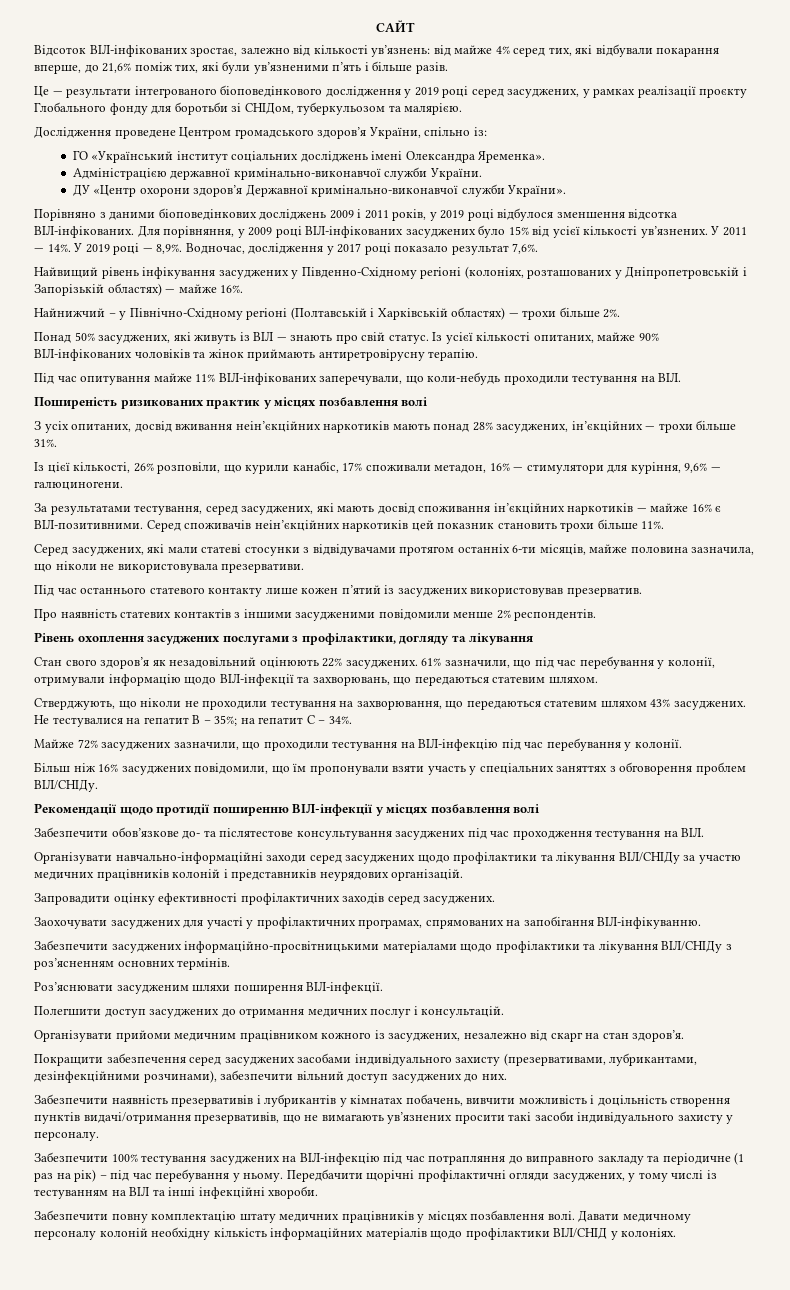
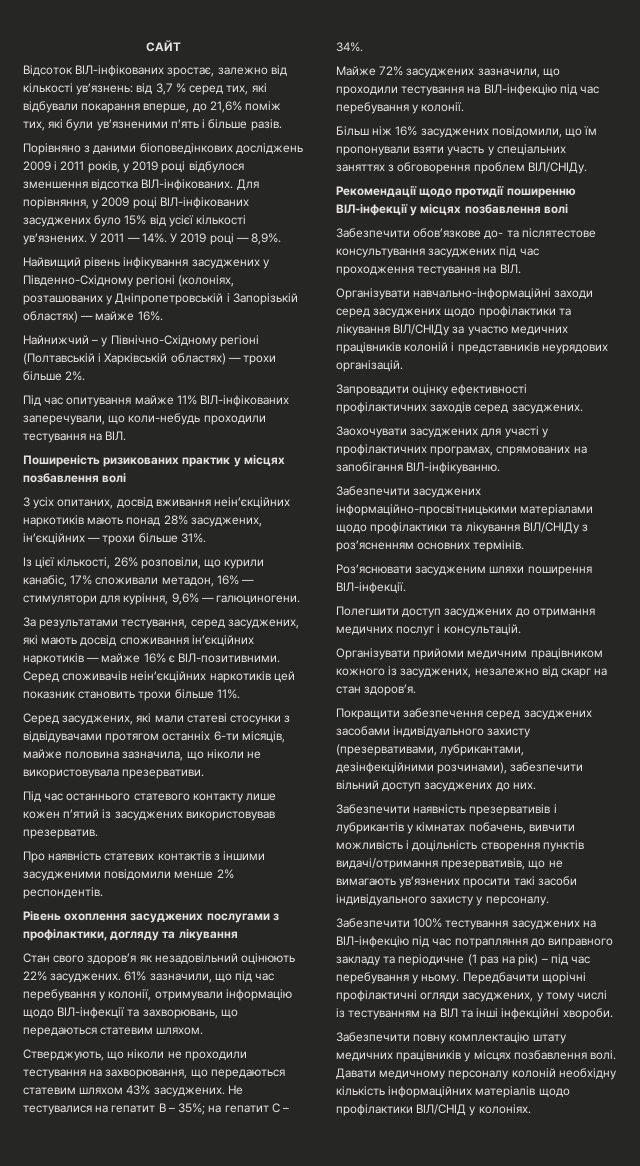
- Відсоток ВІЛ-інфікованих зростає, залежно від кількості ув’язнень: від майже 4% серед тих, які відбували покарання вперше, до 21,6% поміж тих, які були ув’язненими п’ять і більше разів.
+ Відсоток ВІЛ-інфікованих зростає, залежно від кількості ув’язнень: від 3,7 % серед тих, які відбували покарання вперше, до 21,6% поміж тих, які були ув’язненими п’ять і більше разів.
- Це — результати інтегрованого біоповедінкового дослідження у 2019 році серед засуджених, у рамках реалізації проєкту Глобального фонду для боротьби зі СНІДом, туберкульозом та малярією.
- Дослідження проведене Центром громадського здоров’я України, спільно із:
- ГО «Український інститут соціальних досліджень імені Олександра Яременка».
- Адміністрацією державної кримінально-виконавчої служби України.
- ДУ «Центр охорони здоров’я Державної кримінально-виконавчої служби України».
- Водночас, дослідження у 2017 році показало результат 7,6%.
- Понад 50% засуджених, які живуть із ВІЛ — знають про свій статус. Із усієї кількості опитаних, майже 90% ВІЛ-інфікованих чоловіків та жінок приймають антиретровірусну терапію.

